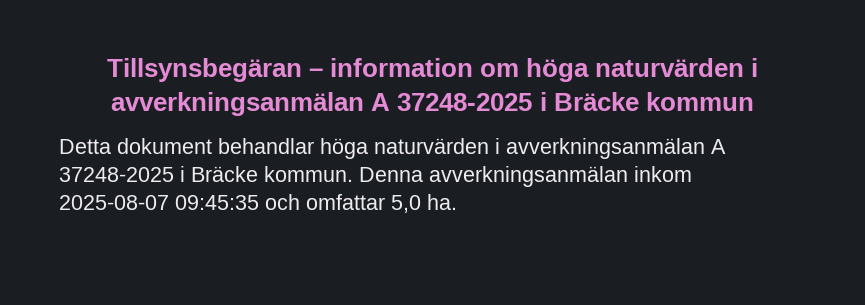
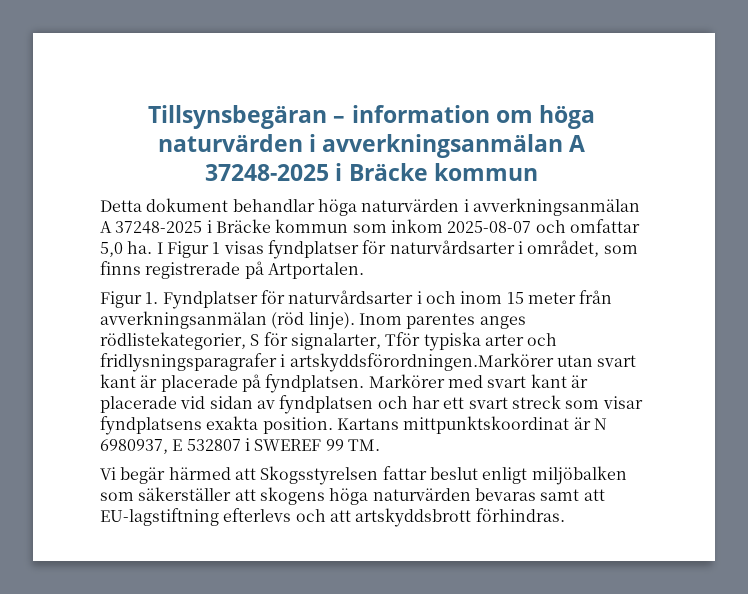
- Detta dokument behandlar höga naturvärden i avverkningsanmälan A 37248-2025 i Bräcke kommun. Denna avverkningsanmälan inkom 2025-08-07 09:45:35 och omfattar 5,0 ha.
+ Detta dokument behandlar höga naturvärden i avverkningsanmälan A 37248-2025 i Bräcke kommun som inkom 2025-08-07 och omfattar 5,0 ha.
+ I Figur 1 visas fyndplatser för naturvårdsarter i området, som finns registrerade på Artportalen.
+ Figur 1. Fyndplatser för naturvårdsarter i och inom 15 meter från avverkningsanmälan (röd linje). Inom parentes anges rödlistekategorier, S för signalarter, Tför typiska arter och fridlysningsparagrafer i artskyddsförordningen.Markörer utan svart kant är placerade på fyndplatsen. Markörer med svart kant är placerade vid sidan av fyndplatsen och har ett svart streck som visar fyndplatsens exakta position. Kartans mittpunktskoordinat är N 6980937, E 532807 i SWEREF 99 TM.
+ Vi begär härmed att Skogsstyrelsen fattar beslut enligt miljöbalken som säkerställer att skogens höga naturvärden bevaras samt att EU-lagstiftning efterlevs och att artskyddsbrott förhindras.

